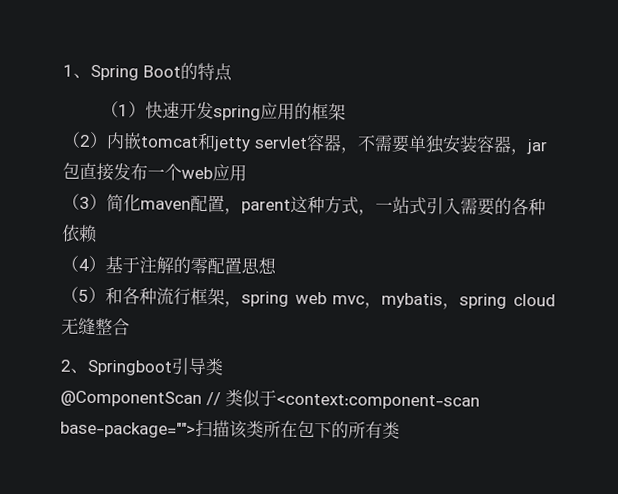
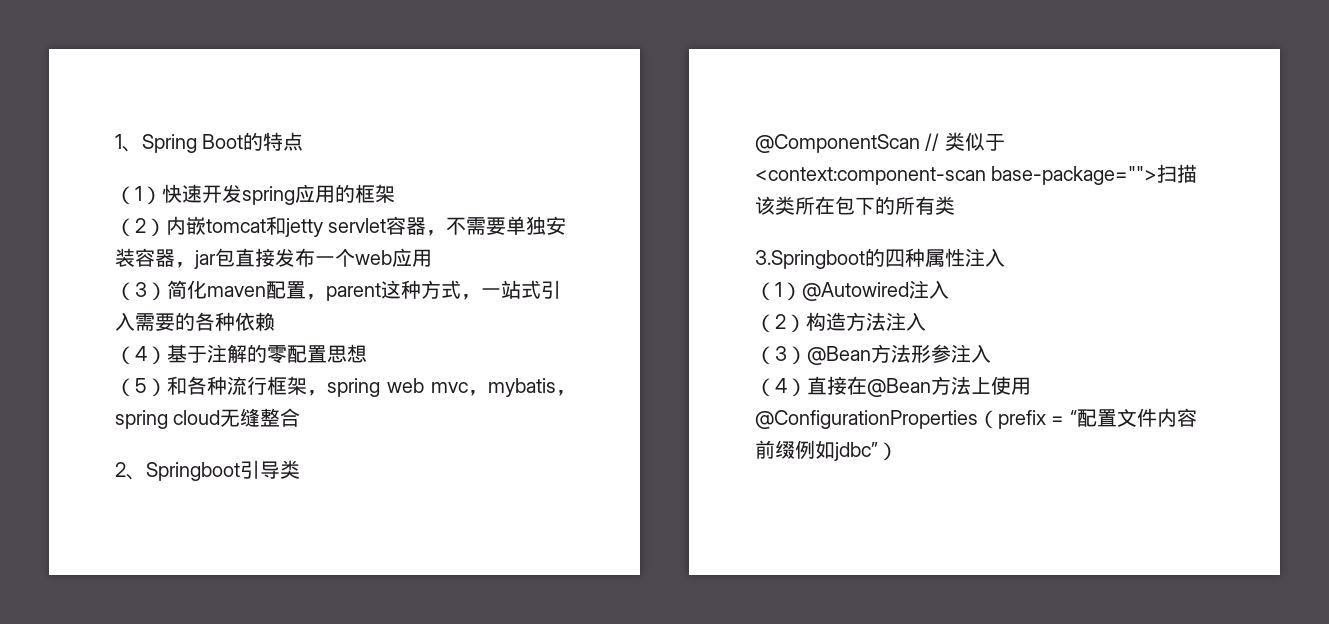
+ 3.Springboot的四种属性注入
+ （1）@Autowired注入
+ （2）构造方法注入
+ （3）@Bean方法形参注入
+ （4）直接在@Bean方法上使用@ConfigurationProperties（prefix = “配置文件内容前缀例如jdbc”）

